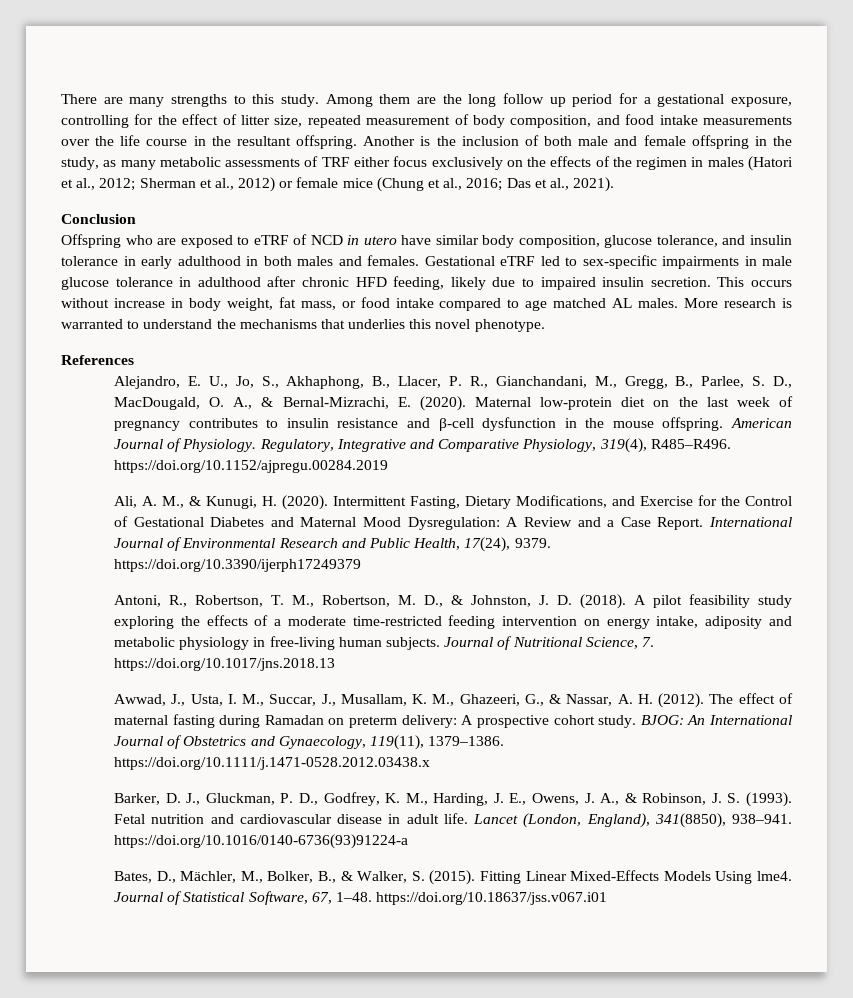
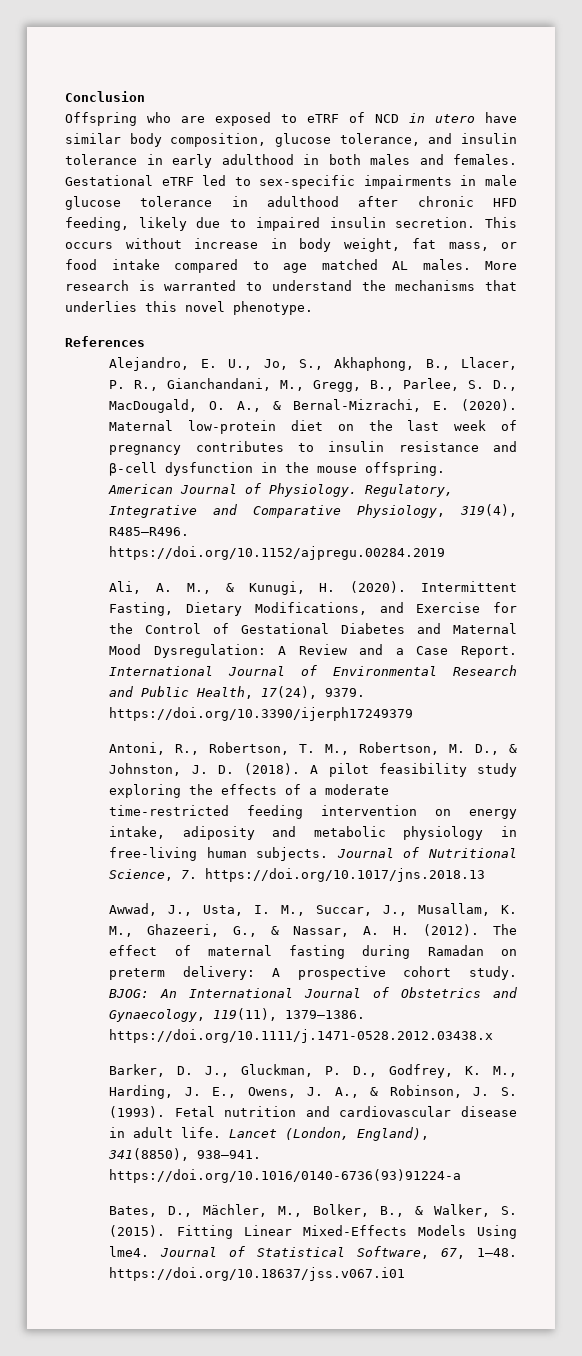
- There are many strengths to this study. Among them are the long follow up period for a gestational exposure, controlling for the effect of litter size, repeated measurement of body composition, and food intake measurements over the life course in the resultant offspring. Another is the inclusion of both male and female offspring in the study, as many metabolic assessments of TRF either focus exclusively on the effects of the regimen in males (Hatori et al., 2012; Sherman et al., 2012) or female mice (Chung et al., 2016; Das et al., 2021).

